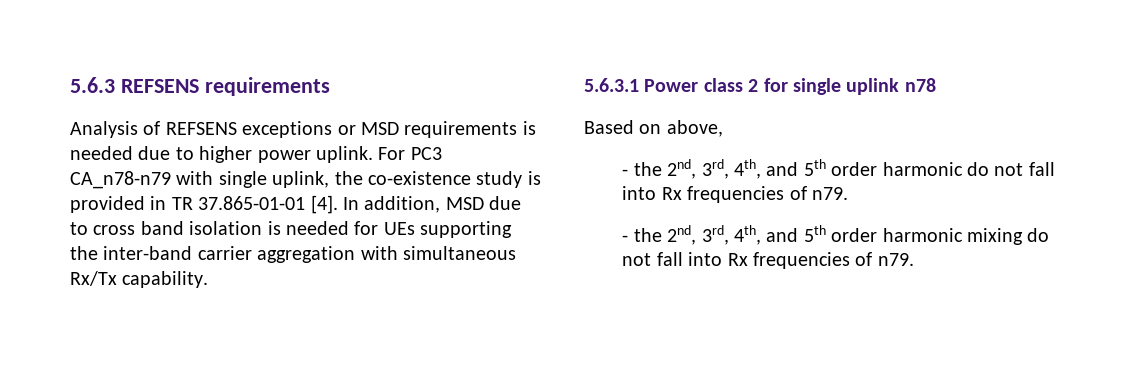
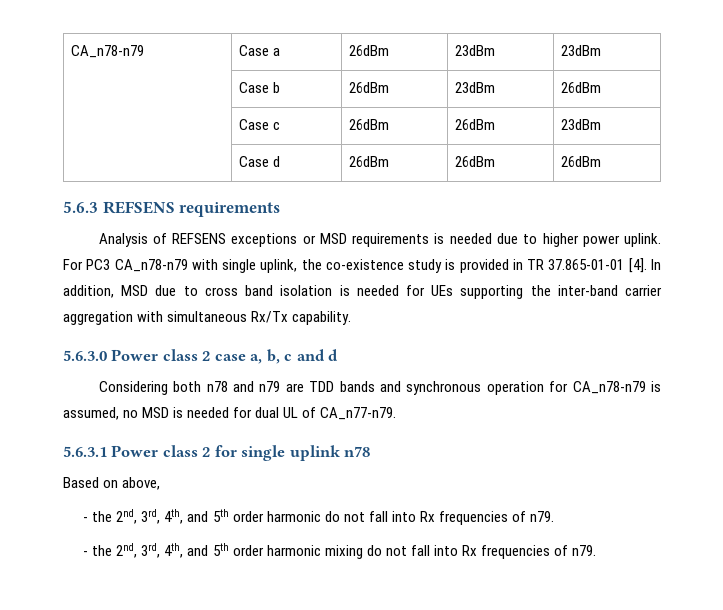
+ CA_n78-n79 | Case a | 26dBm | 23dBm | 23dBm
+ | Case b | 26dBm | 23dBm | 26dBm
+ | Case c | 26dBm | 26dBm | 23dBm
+ | Case d | 26dBm | 26dBm | 26dBm
+ 5.6.3.0 Power class 2 case a, b, c and d
+ Considering both n78 and n79 are TDD bands and synchronous operation for CA_n78-n79 is assumed, no MSD is needed for dual UL of CA_n77-n79.

